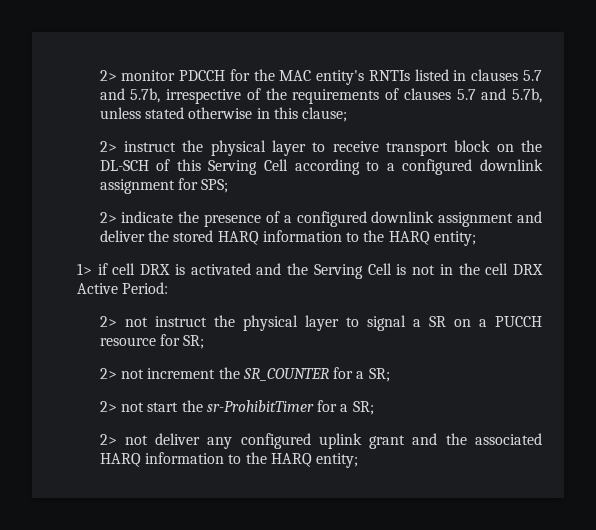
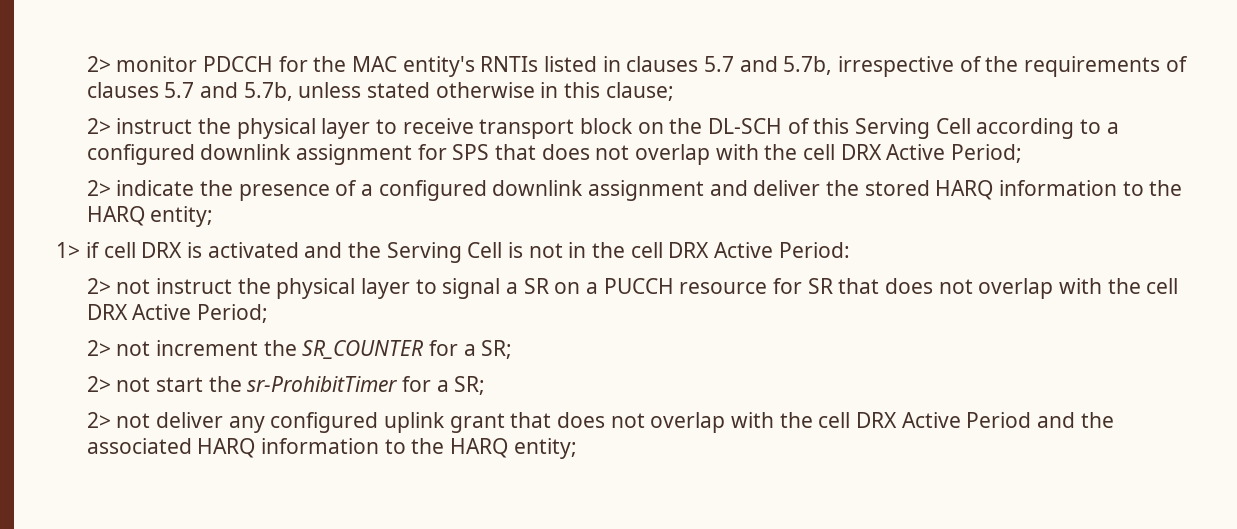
- 2> instruct the physical layer to receive transport block on the DL-SCH of this Serving Cell according to a configured downlink assignment for SPS;
+ 2> instruct the physical layer to receive transport block on the DL-SCH of this Serving Cell according to a configured downlink assignment for SPS that does not overlap with the cell DRX Active Period;
- 2> not instruct the physical layer to signal a SR on a PUCCH resource for SR;
+ 2> not instruct the physical layer to signal a SR on a PUCCH resource for SR that does not overlap with the cell DRX Active Period;
- 2> not deliver any configured uplink grant and the associated HARQ information to the HARQ entity;
+ 2> not deliver any configured uplink grant that does not overlap with the cell DRX Active Period and the associated HARQ information to the HARQ entity;

